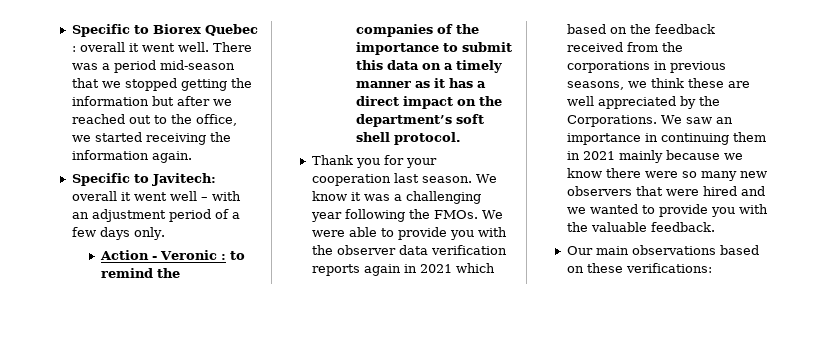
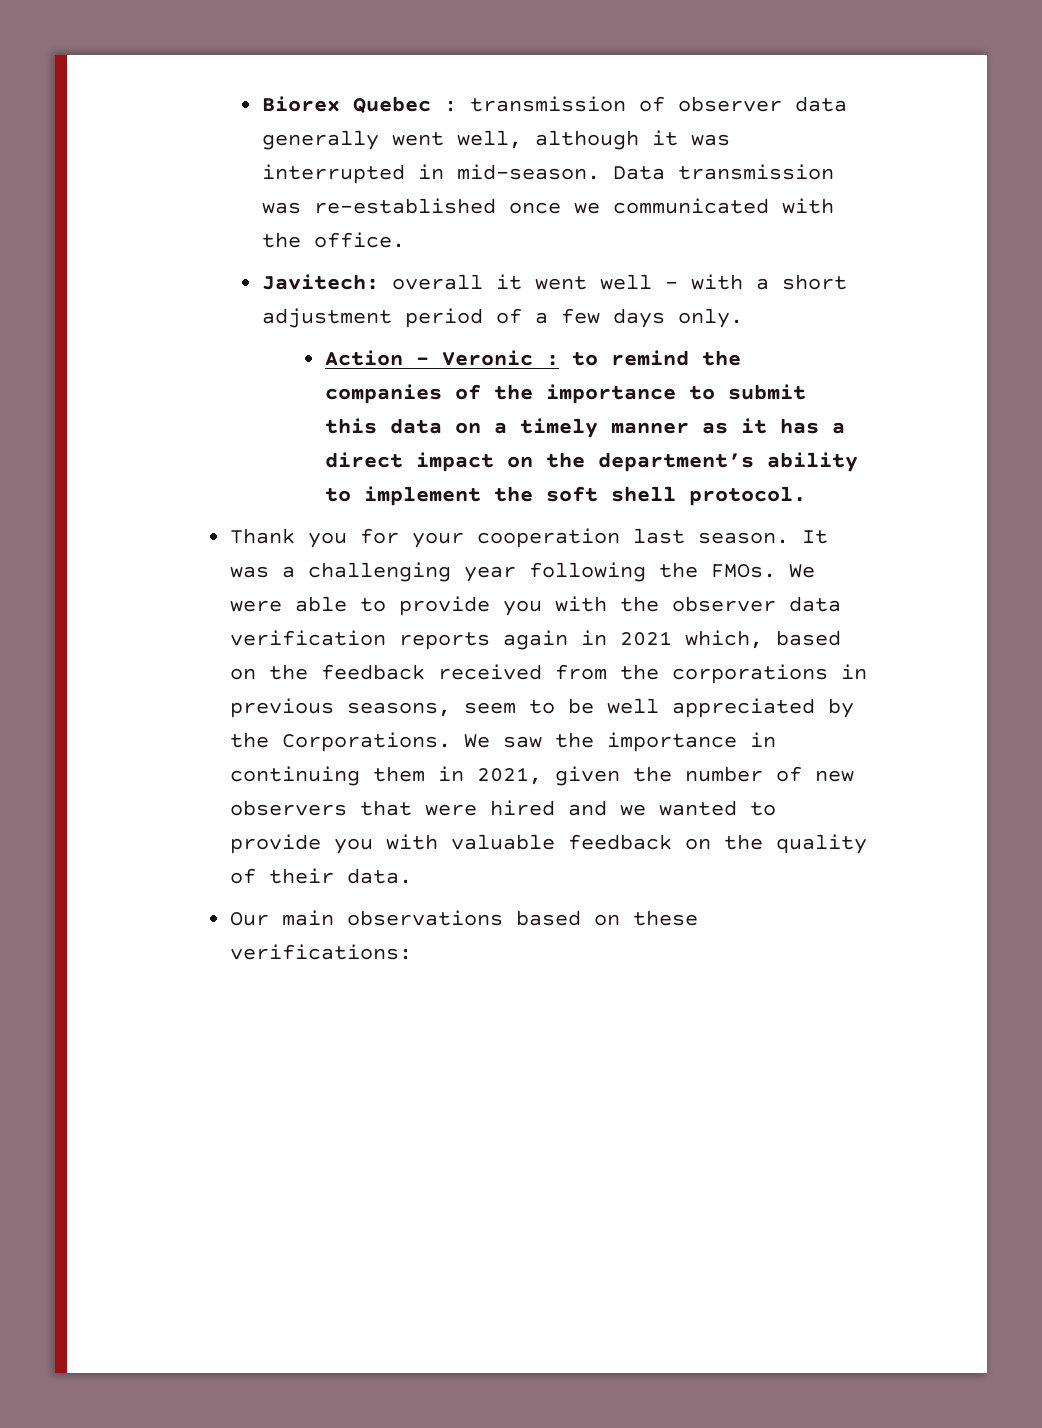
- Specific to Biorex Quebec : overall it went well. There was a period mid-season that we stopped getting the information but after we reached out to the office, we started receiving the information again.
- Specific to Javitech: overall it went well – with an adjustment period of a few days only.
+ Biorex Quebec : transmission of observer data generally went well, although it was interrupted in mid-season. Data transmission was re-established once we communicated with the office.
+ Javitech: overall it went well – with a short adjustment period of a few days only.
- Action - Veronic : to remind the companies of the importance to submit this data on a timely manner as it has a direct impact on the department’s soft shell protocol.
+ Action - Veronic : to remind the companies of the importance to submit this data on a timely manner as it has a direct impact on the department’s ability to implement the soft shell protocol.
- We know it was a challenging year following the FMOs.
+ It was a challenging year following the FMOs.
- We were able to provide you with the observer data verification reports again in 2021 which based on the feedback received from the corporations in previous seasons, we think these are well appreciated by the Corporations.
+ We were able to provide you with the observer data verification reports again in 2021 which, based on the feedback received from the corporations in previous seasons, seem to be well appreciated by the Corporations.
- We saw an importance in continuing them in 2021 mainly because we know there were so many new observers that were hired and we wanted to provide you with the valuable feedback.
+ We saw the importance in continuing them in 2021, given the number of new observers that were hired and we wanted to provide you with valuable feedback on the quality of their data.

